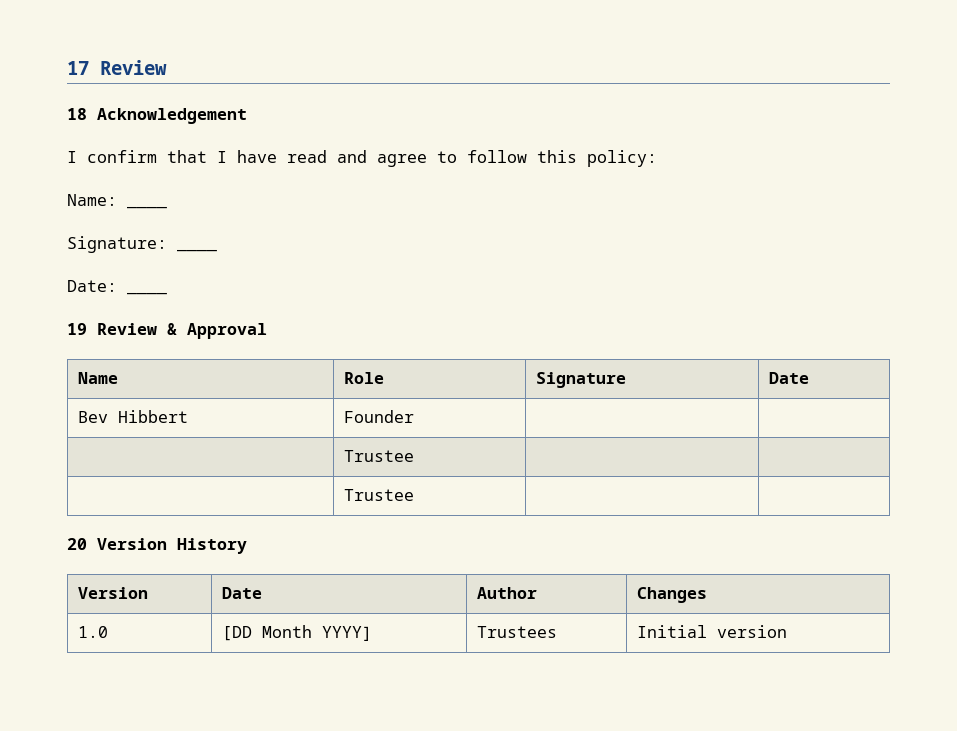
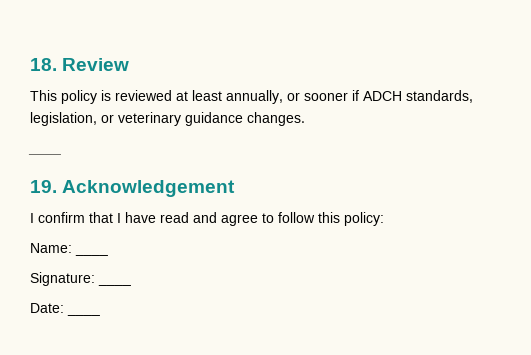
- 17 Review
+ 18. Review
- 18 Acknowledgement
+ This policy is reviewed at least annually, or sooner if ADCH standards, legislation, or veterinary guidance changes.
+ ____
+ 19. Acknowledgement
- 19 Review & Approval
- Name | Role | Signature | Date
- Bev Hibbert | Founder | |
- | Trustee | |
- | Trustee | |
- 20 Version History
- Version | Date | Author | Changes
- 1.0 | [DD Month YYYY] | Trustees | Initial version

